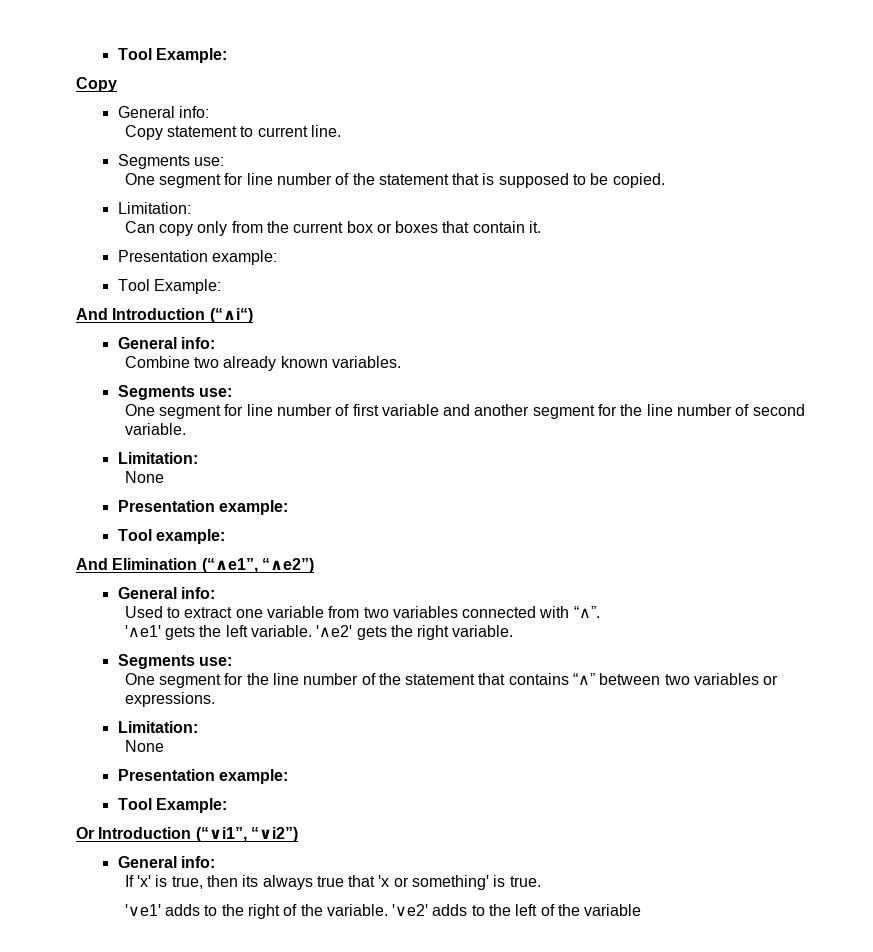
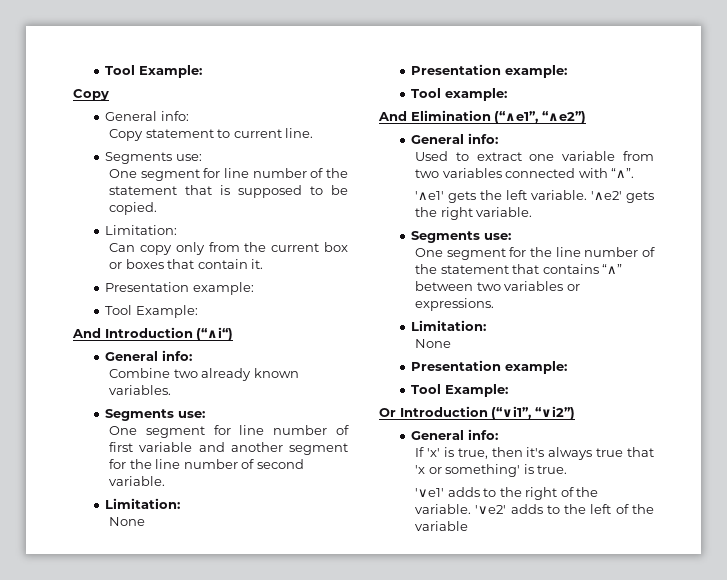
- If 'x' is true, then its always true that 'x or something' is true.
+ If 'x' is true, then it's always true that 'x or something' is true.

